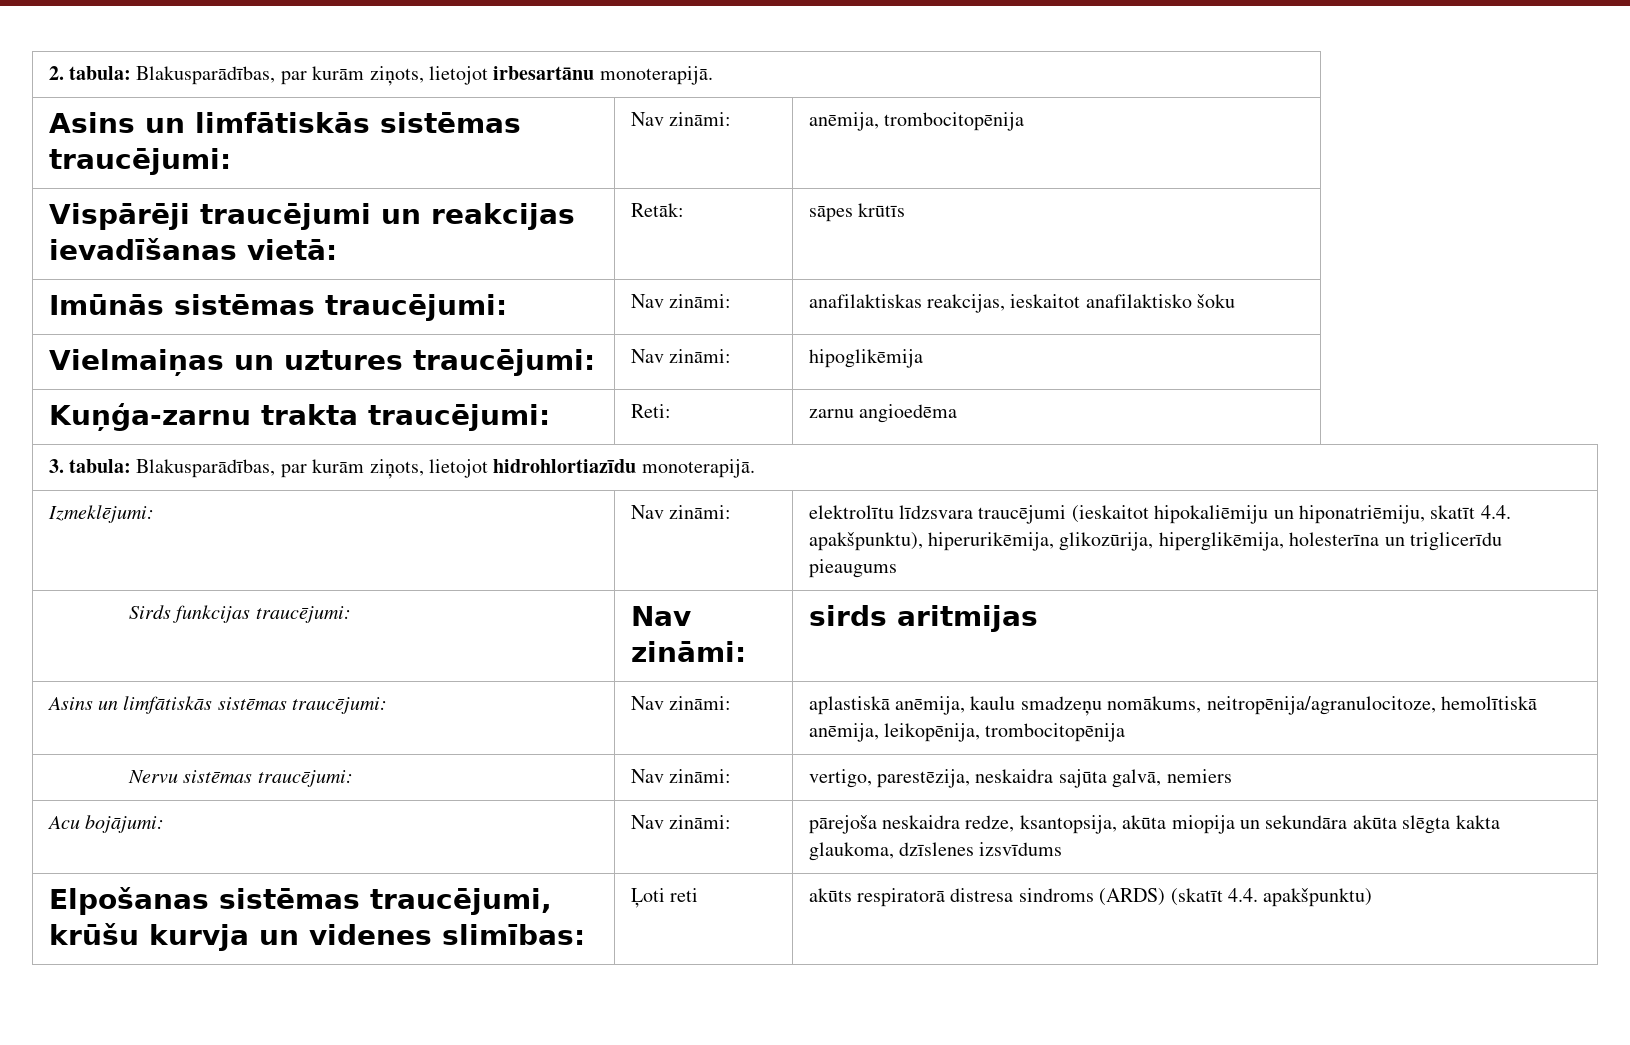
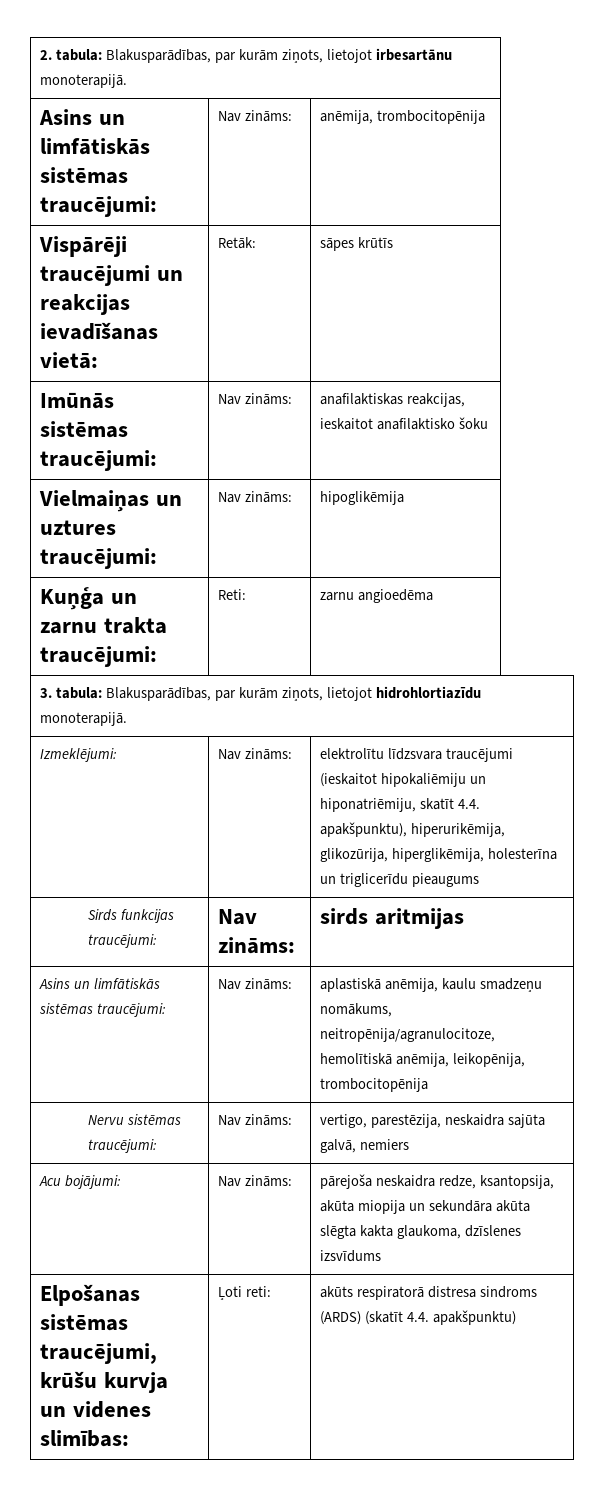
- Asins un limfātiskās sistēmas traucējumi: | Nav zināmi: | anēmija, trombocitopēnija
+ Asins un limfātiskās sistēmas traucējumi: | Nav zināms: | anēmija, trombocitopēnija
- Imūnās sistēmas traucējumi: | Nav zināmi: | anafilaktiskas reakcijas, ieskaitot anafilaktisko šoku
+ Imūnās sistēmas traucējumi: | Nav zināms: | anafilaktiskas reakcijas, ieskaitot anafilaktisko šoku
- Vielmaiņas un uztures traucējumi: | Nav zināmi: | hipoglikēmija
+ Vielmaiņas un uztures traucējumi: | Nav zināms: | hipoglikēmija
- Kuņģa-zarnu trakta traucējumi: | Reti: | zarnu angioedēma
+ Kuņģa un zarnu trakta traucējumi: | Reti: | zarnu angioedēma
- Izmeklējumi: | Nav zināmi: | elektrolītu līdzsvara traucējumi (ieskaitot hipokaliēmiju un hiponatriēmiju, skatīt 4.4. apakšpunktu), hiperurikēmija, glikozūrija, hiperglikēmija, holesterīna un triglicerīdu pieaugums
+ Izmeklējumi: | Nav zināms: | elektrolītu līdzsvara traucējumi (ieskaitot hipokaliēmiju un hiponatriēmiju, skatīt 4.4. apakšpunktu), hiperurikēmija, glikozūrija, hiperglikēmija, holesterīna un triglicerīdu pieaugums
- Sirds funkcijas traucējumi: | Nav zināmi: | sirds aritmijas
+ Sirds funkcijas traucējumi: | Nav zināms: | sirds aritmijas
- Asins un limfātiskās sistēmas traucējumi: | Nav zināmi: | aplastiskā anēmija, kaulu smadzeņu nomākums, neitropēnija/agranulocitoze, hemolītiskā anēmija, leikopēnija, trombocitopēnija
+ Asins un limfātiskās sistēmas traucējumi: | Nav zināms: | aplastiskā anēmija, kaulu smadzeņu nomākums, neitropēnija/agranulocitoze, hemolītiskā anēmija, leikopēnija, trombocitopēnija
- Nervu sistēmas traucējumi: | Nav zināmi: | vertigo, parestēzija, neskaidra sajūta galvā, nemiers
+ Nervu sistēmas traucējumi: | Nav zināms: | vertigo, parestēzija, neskaidra sajūta galvā, nemiers
- Acu bojājumi: | Nav zināmi: | pārejoša neskaidra redze, ksantopsija, akūta miopija un sekundāra akūta slēgta kakta glaukoma, dzīslenes izsvīdums
+ Acu bojājumi: | Nav zināms: | pārejoša neskaidra redze, ksantopsija, akūta miopija un sekundāra akūta slēgta kakta glaukoma, dzīslenes izsvīdums
- Elpošanas sistēmas traucējumi, krūšu kurvja un videnes slimības: | Ļoti reti | akūts respiratorā distresa sindroms (ARDS) (skatīt 4.4. apakšpunktu)
+ Elpošanas sistēmas traucējumi, krūšu kurvja un videnes slimības: | Ļoti reti: | akūts respiratorā distresa sindroms (ARDS) (skatīt 4.4. apakšpunktu)

